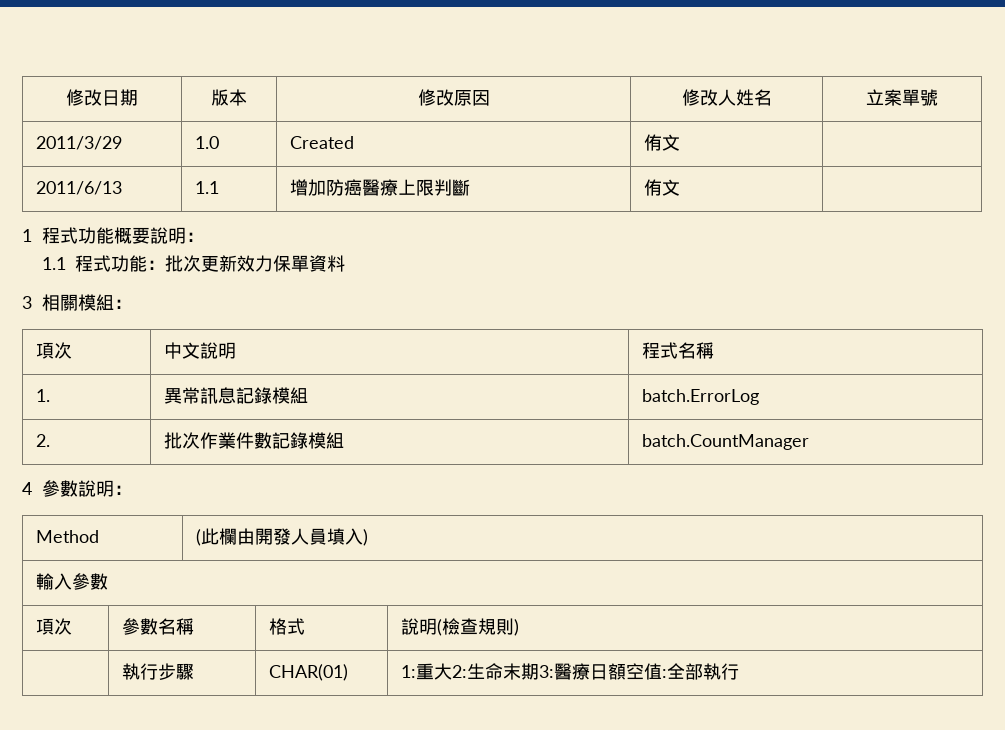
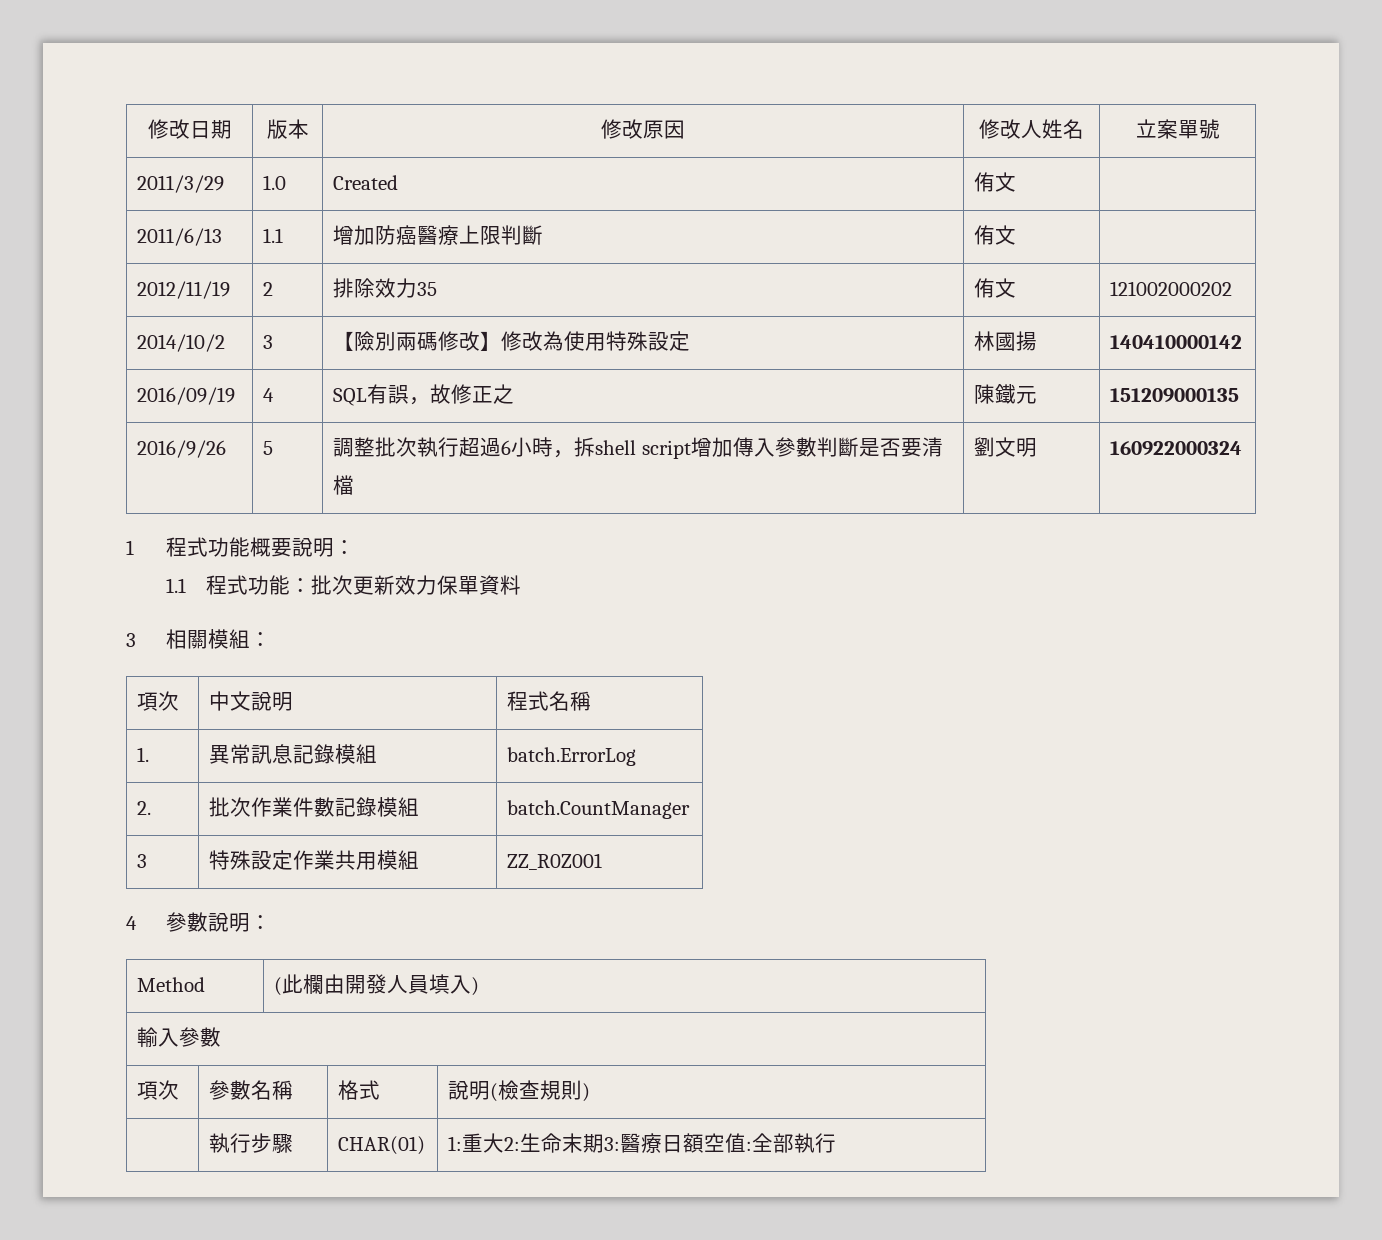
+ 2012/11/19 | 2 | 排除效力35 | 侑文 | 121002000202
+ 2014/10/2 | 3 | 【險別兩碼修改】修改為使用特殊設定 | 林國揚 | 140410000142
+ 2016/09/19 | 4 | SQL有誤，故修正之 | 陳鐵元 | 151209000135
+ 2016/9/26 | 5 | 調整批次執行超過6小時，拆shell script增加傳入參數判斷是否要清檔 | 劉文明 | 160922000324
+ 3 | 特殊設定作業共用模組 | ZZ_R0Z001

